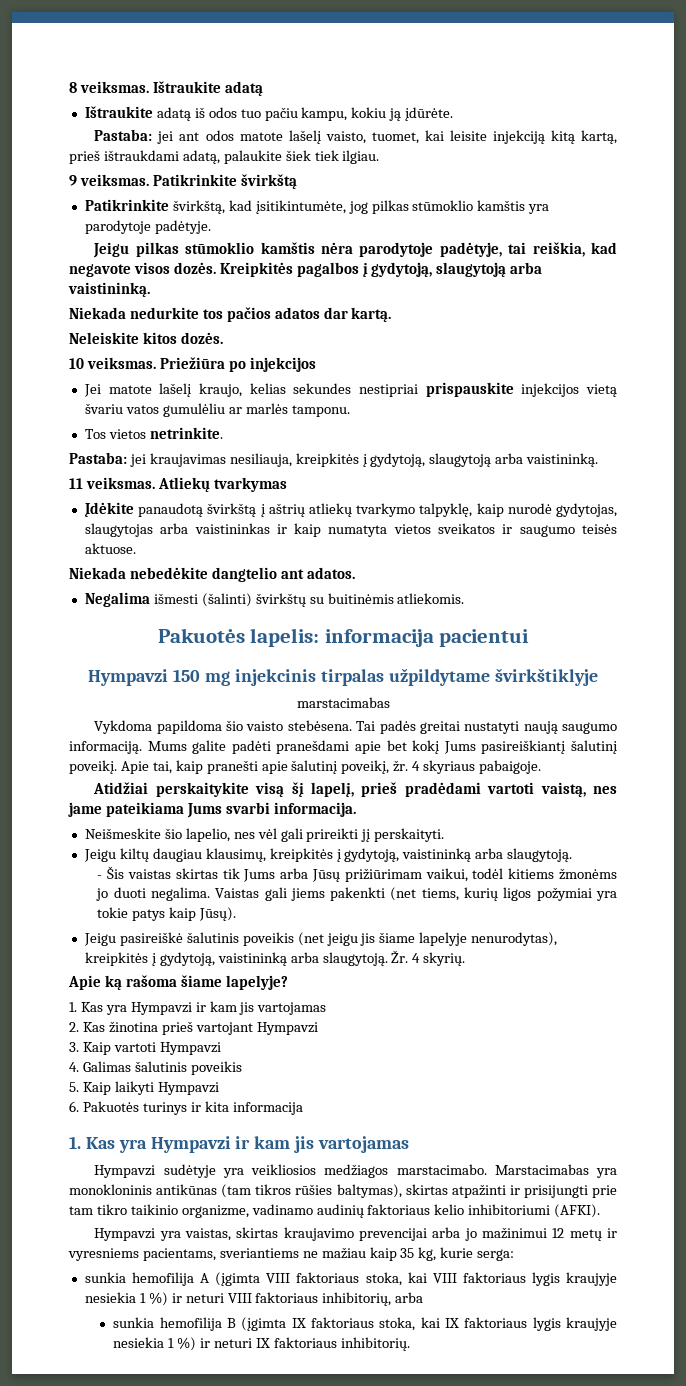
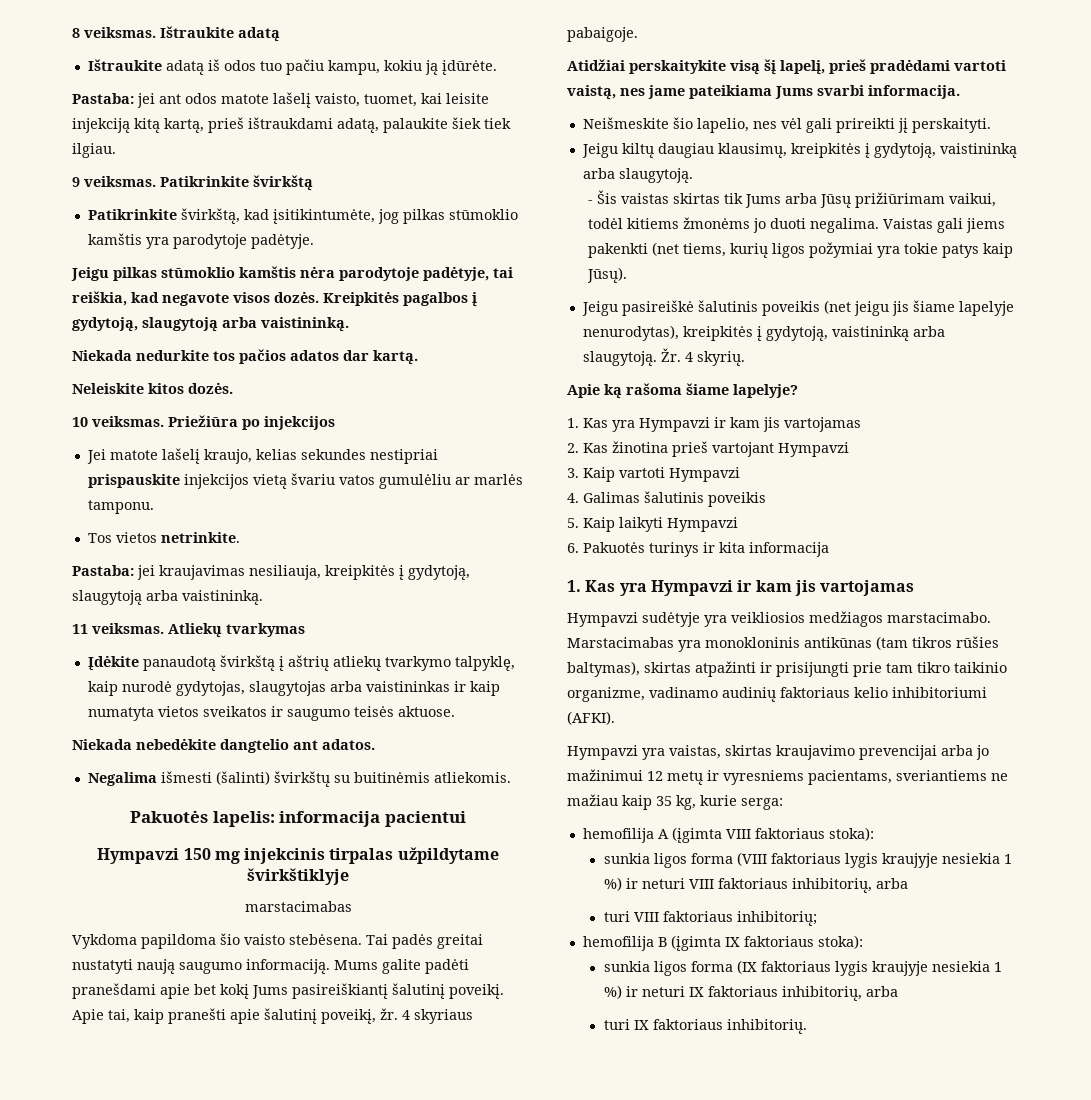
- sunkia hemofilija A (įgimta VIII faktoriaus stoka, kai VIII faktoriaus lygis kraujyje nesiekia 1 %) ir neturi VIII faktoriaus inhibitorių, arba
+ hemofilija A (įgimta VIII faktoriaus stoka):
+ sunkia ligos forma (VIII faktoriaus lygis kraujyje nesiekia 1 %) ir neturi VIII faktoriaus inhibitorių, arba
- sunkia hemofilija B (įgimta IX faktoriaus stoka, kai IX faktoriaus lygis kraujyje nesiekia 1 %) ir neturi IX faktoriaus inhibitorių.
+ turi VIII faktoriaus inhibitorių;
+ hemofilija B (įgimta IX faktoriaus stoka):
+ sunkia ligos forma (IX faktoriaus lygis kraujyje nesiekia 1 %) ir neturi IX faktoriaus inhibitorių, arba
+ turi IX faktoriaus inhibitorių.

